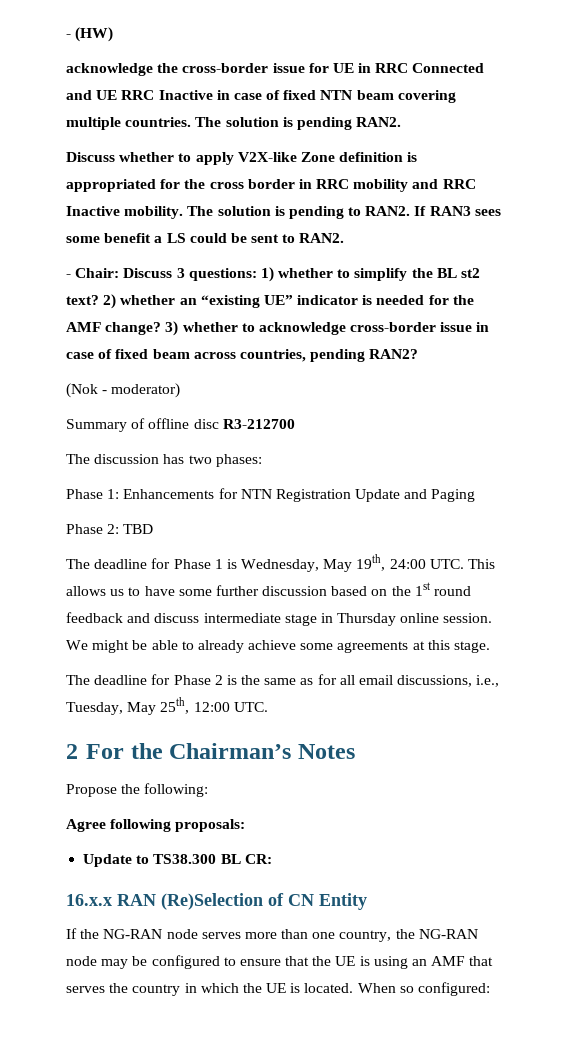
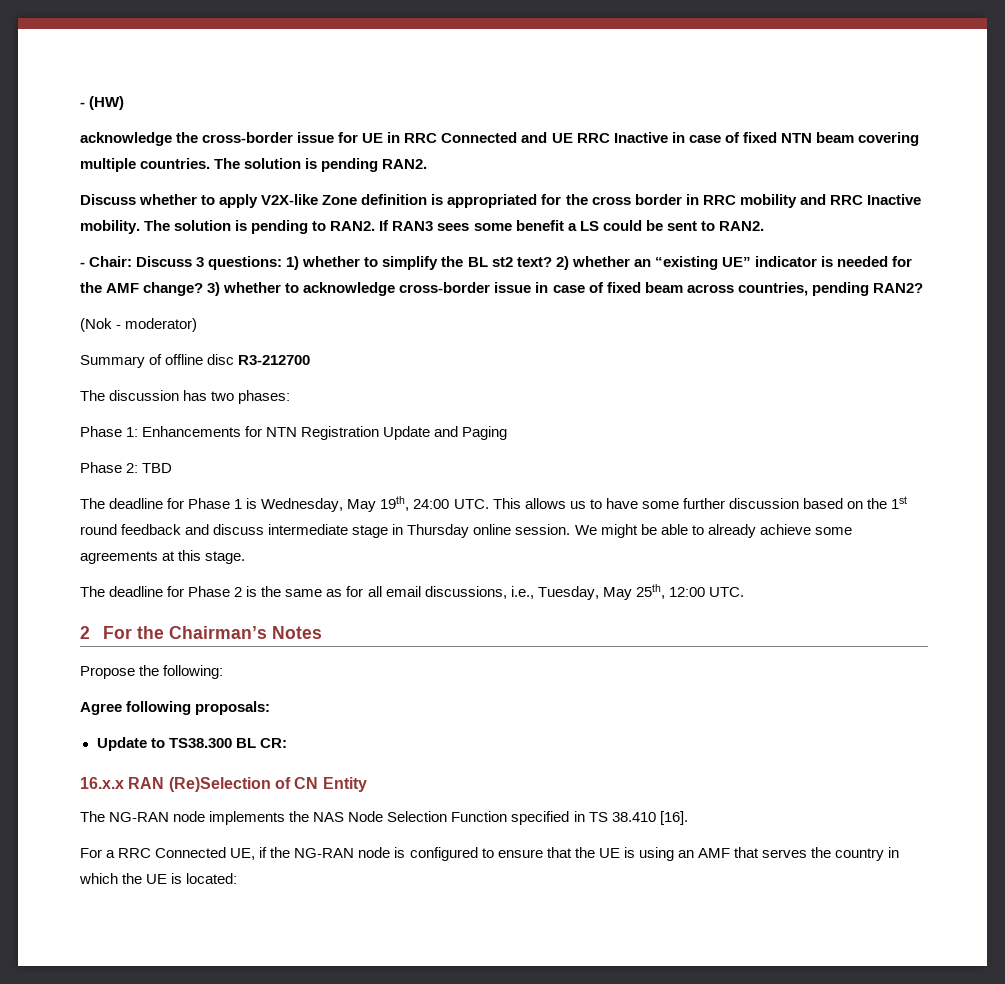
- If the NG-RAN node serves more than one country, the NG-RAN node may be configured to ensure that the UE is using an AMF that serves the country in which the UE is located. When so configured:
+ The NG-RAN node implements the NAS Node Selection Function specified in TS 38.410 [16].
+ For a RRC Connected UE, if the NG-RAN node is configured to ensure that the UE is using an AMF that serves the country in which the UE is located:

